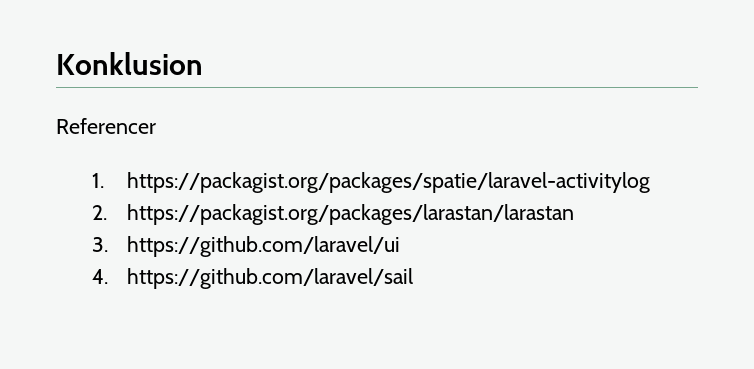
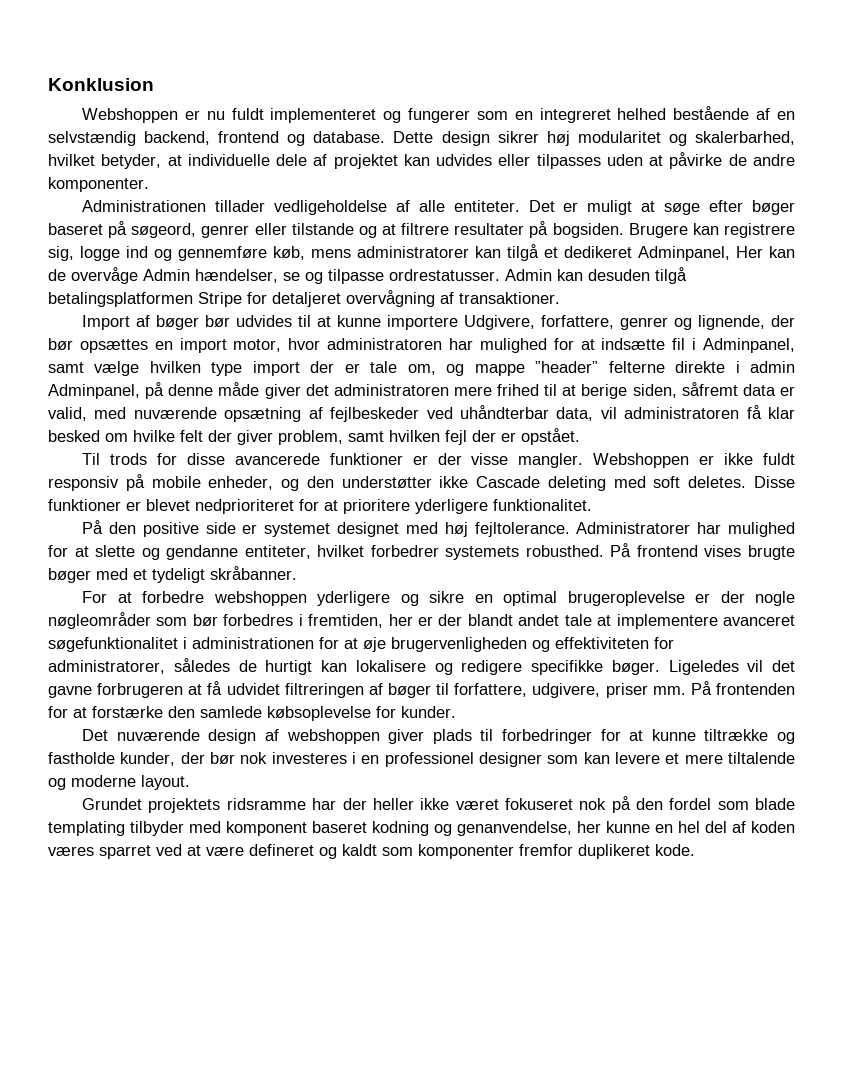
- Referencer
- 1. https://packagist.org/packages/spatie/laravel-activitylog
- 2. https://packagist.org/packages/larastan/larastan
- 3. https://github.com/laravel/ui
- 4. https://github.com/laravel/sail
+ Webshoppen er nu fuldt implementeret og fungerer som en integreret helhed bestående af en selvstændig backend, frontend og database. Dette design sikrer høj modularitet og skalerbarhed, hvilket betyder, at individuelle dele af projektet kan udvides eller tilpasses uden at påvirke de andre komponenter.
+ Administrationen tillader vedligeholdelse af alle entiteter. Det er muligt at søge efter bøger baseret på søgeord, genrer eller tilstande og at filtrere resultater på bogsiden. Brugere kan registrere sig, logge ind og gennemføre køb, mens administratorer kan tilgå et dedikeret Adminpanel, Her kan de overvåge Admin hændelser, se og tilpasse ordrestatusser. Admin kan desuden tilgå betalingsplatformen Stripe for detaljeret overvågning af transaktioner.
+ Import af bøger bør udvides til at kunne importere Udgivere, forfattere, genrer og lignende, der bør opsættes en import motor, hvor administratoren har mulighed for at indsætte fil i Adminpanel, samt vælge hvilken type import der er tale om, og mappe ”header” felterne direkte i admin Adminpanel, på denne måde giver det administratoren mere frihed til at berige siden, såfremt data er valid, med nuværende opsætning af fejlbeskeder ved uhåndterbar data, vil administratoren få klar besked om hvilke felt der giver problem, samt hvilken fejl der er opstået.
+ Til trods for disse avancerede funktioner er der visse mangler. Webshoppen er ikke fuldt responsiv på mobile enheder, og den understøtter ikke Cascade deleting med soft deletes. Disse funktioner er blevet nedprioriteret for at prioritere yderligere funktionalitet.
+ På den positive side er systemet designet med høj fejltolerance. Administratorer har mulighed for at slette og gendanne entiteter, hvilket forbedrer systemets robusthed. På frontend vises brugte bøger med et tydeligt skråbanner.
+ For at forbedre webshoppen yderligere og sikre en optimal brugeroplevelse er der nogle nøgleområder som bør forbedres i fremtiden, her er der blandt andet tale at implementere avanceret søgefunktionalitet i administrationen for at øje brugervenligheden og effektiviteten for administratorer, således de hurtigt kan lokalisere og redigere specifikke bøger. Ligeledes vil det gavne forbrugeren at få udvidet filtreringen af bøger til forfattere, udgivere, priser mm. På frontenden for at forstærke den samlede købsoplevelse for kunder.
+ Det nuværende design af webshoppen giver plads til forbedringer for at kunne tiltrække og fastholde kunder, der bør nok investeres i en professionel designer som kan levere et mere tiltalende og moderne layout.
+ Grundet projektets ridsramme har der heller ikke været fokuseret nok på den fordel som blade templating tilbyder med komponent baseret kodning og genanvendelse, her kunne en hel del af koden væres sparret ved at være defineret og kaldt som komponenter fremfor duplikeret kode.

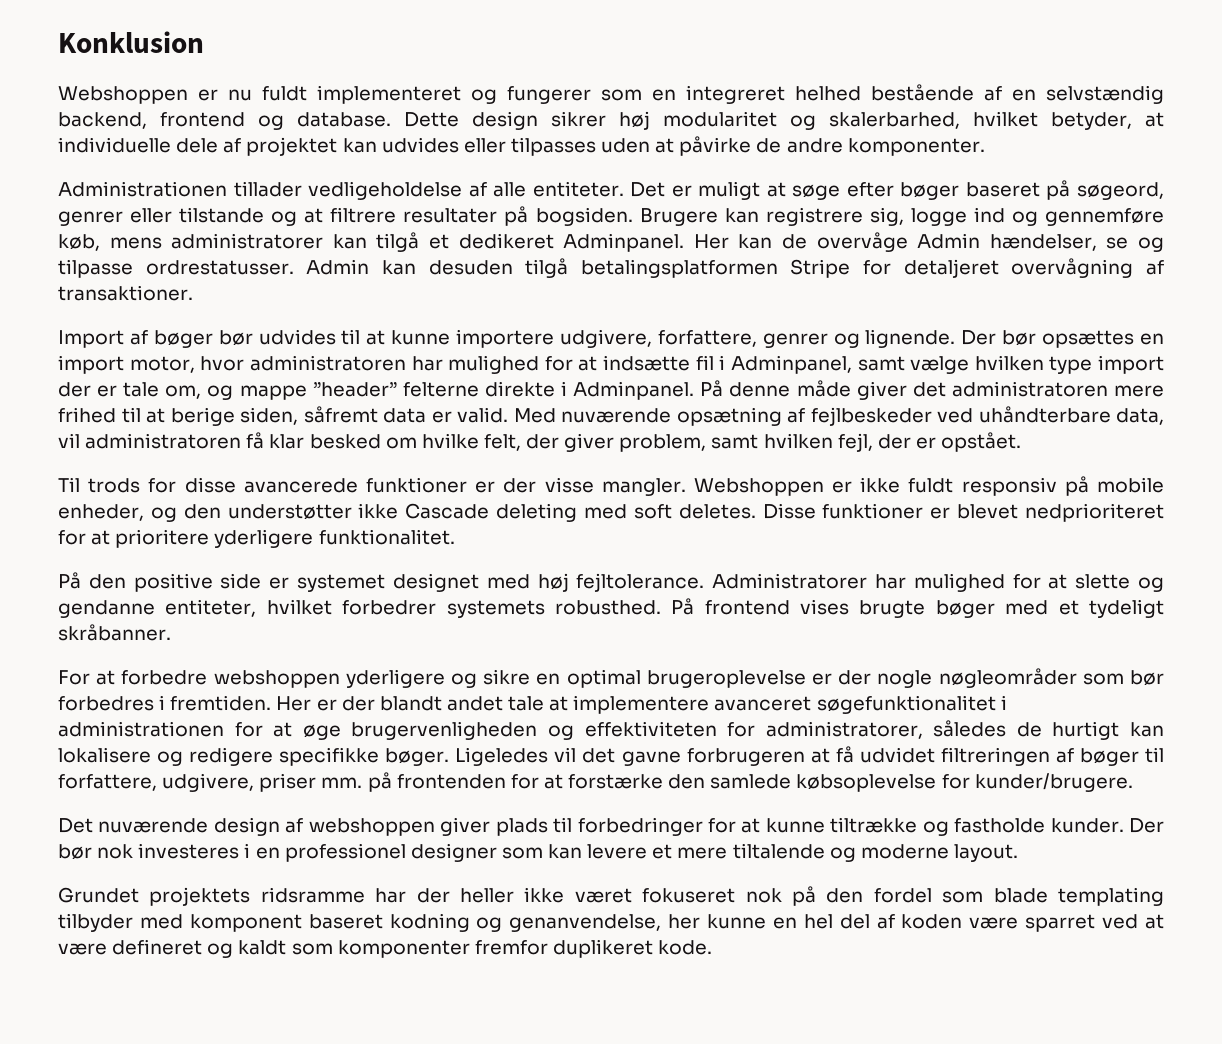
- Brugere kan registrere sig, logge ind og gennemføre køb, mens administratorer kan tilgå et dedikeret Adminpanel, Her kan de overvåge Admin hændelser, se og tilpasse ordrestatusser.
+ Brugere kan registrere sig, logge ind og gennemføre køb, mens administratorer kan tilgå et dedikeret Adminpanel. Her kan de overvåge Admin hændelser, se og tilpasse ordrestatusser.
- Import af bøger bør udvides til at kunne importere Udgivere, forfattere, genrer og lignende, der bør opsættes en import motor, hvor administratoren har mulighed for at indsætte fil i Adminpanel, samt vælge hvilken type import der er tale om, og mappe ”header” felterne direkte i admin Adminpanel, på denne måde giver det administratoren mere frihed til at berige siden, såfremt data er valid, med nuværende opsætning af fejlbeskeder ved uhåndterbar data, vil administratoren få klar besked om hvilke felt der giver problem, samt hvilken fejl der er opstået.
+ Import af bøger bør udvides til at kunne importere udgivere, forfattere, genrer og lignende. Der bør opsættes en import motor, hvor administratoren har mulighed for at indsætte fil i Adminpanel, samt vælge hvilken type import der er tale om, og mappe ”header” felterne direkte i Adminpanel. På denne måde giver det administratoren mere frihed til at berige siden, såfremt data er valid. Med nuværende opsætning af fejlbeskeder ved uhåndterbare data, vil administratoren få klar besked om hvilke felt, der giver problem, samt hvilken fejl, der er opstået.
- For at forbedre webshoppen yderligere og sikre en optimal brugeroplevelse er der nogle nøgleområder som bør forbedres i fremtiden, her er der blandt andet tale at implementere avanceret søgefunktionalitet i administrationen for at øje brugervenligheden og effektiviteten for administratorer, således de hurtigt kan lokalisere og redigere specifikke bøger.
+ For at forbedre webshoppen yderligere og sikre en optimal brugeroplevelse er der nogle nøgleområder som bør forbedres i fremtiden. Her er der blandt andet tale at implementere avanceret søgefunktionalitet i administrationen for at øge brugervenligheden og effektiviteten for administratorer, således de hurtigt kan lokalisere og redigere specifikke bøger.
- Ligeledes vil det gavne forbrugeren at få udvidet filtreringen af bøger til forfattere, udgivere, priser mm. På frontenden for at forstærke den samlede købsoplevelse for kunder.
+ Ligeledes vil det gavne forbrugeren at få udvidet filtreringen af bøger til forfattere, udgivere, priser mm. på frontenden for at forstærke den samlede købsoplevelse for kunder/brugere.
- Det nuværende design af webshoppen giver plads til forbedringer for at kunne tiltrække og fastholde kunder, der bør nok investeres i en professionel designer som kan levere et mere tiltalende og moderne layout.
+ Det nuværende design af webshoppen giver plads til forbedringer for at kunne tiltrække og fastholde kunder. Der bør nok investeres i en professionel designer som kan levere et mere tiltalende og moderne layout.
- Grundet projektets ridsramme har der heller ikke været fokuseret nok på den fordel som blade templating tilbyder med komponent baseret kodning og genanvendelse, her kunne en hel del af koden væres sparret ved at være defineret og kaldt som komponenter fremfor duplikeret kode.
+ Grundet projektets ridsramme har der heller ikke været fokuseret nok på den fordel som blade templating tilbyder med komponent baseret kodning og genanvendelse, her kunne en hel del af koden være sparret ved at være defineret og kaldt som komponenter fremfor duplikeret kode.

